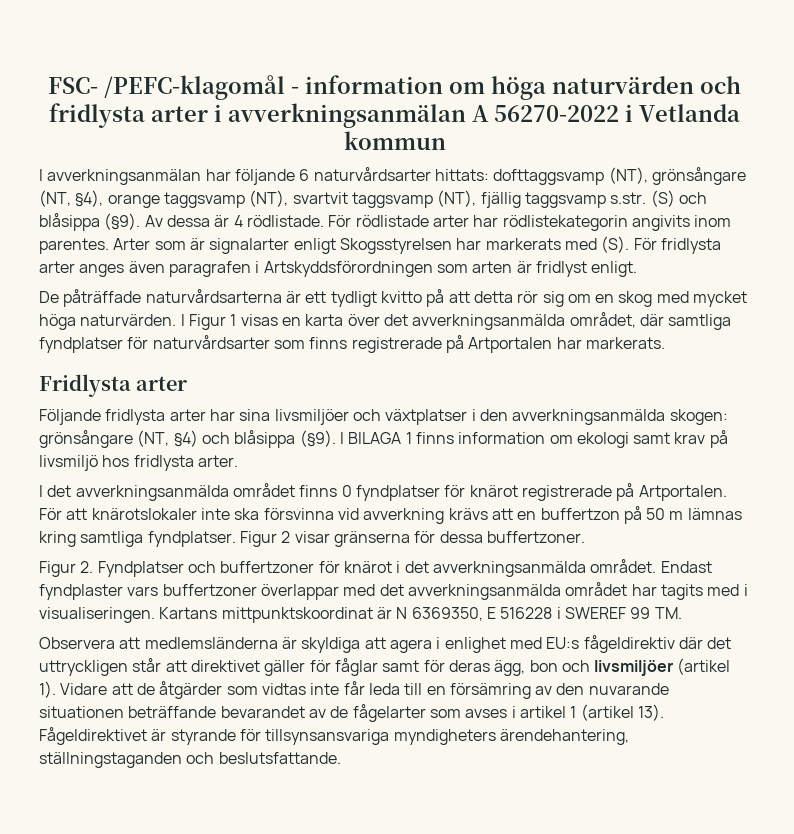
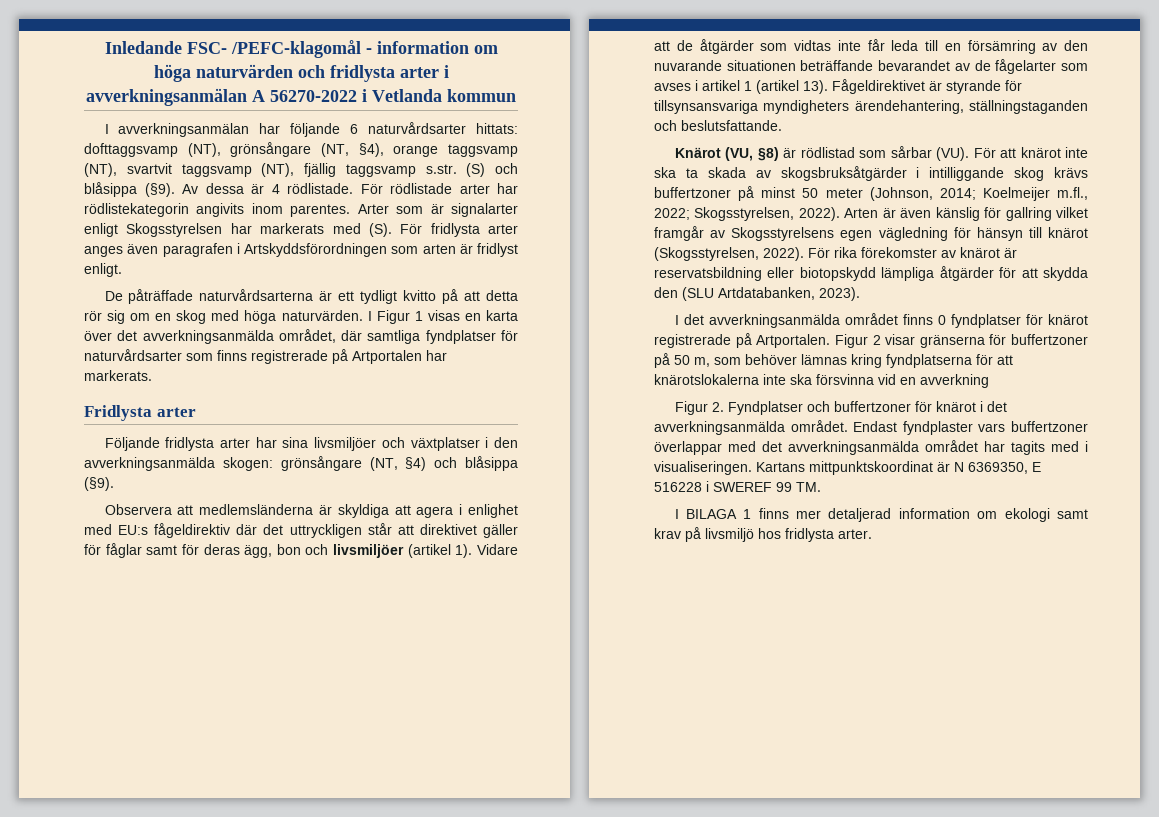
- FSC- /PEFC-klagomål - information om höga naturvärden och fridlysta arter i avverkningsanmälan A 56270-2022 i Vetlanda kommun
+ Inledande FSC- /PEFC-klagomål - information om höga naturvärden och fridlysta arter i avverkningsanmälan A 56270-2022 i Vetlanda kommun
- De påträffade naturvårdsarterna är ett tydligt kvitto på att detta rör sig om en skog med mycket höga naturvärden.
+ De påträffade naturvårdsarterna är ett tydligt kvitto på att detta rör sig om en skog med höga naturvärden.
- I BILAGA 1 finns information om ekologi samt krav på livsmiljö hos fridlysta arter.
- I det avverkningsanmälda området finns 0 fyndplatser för knärot registrerade på Artportalen. För att knärotslokaler inte ska försvinna vid avverkning krävs att en buffertzon på 50 m lämnas kring samtliga fyndplatser. Figur 2 visar gränserna för dessa buffertzoner.
- Figur 2. Fyndplatser och buffertzoner för knärot i det avverkningsanmälda området. Endast fyndplaster vars buffertzoner överlappar med det avverkningsanmälda området har tagits med i visualiseringen. Kartans mittpunktskoordinat är N 6369350, E 516228 i SWEREF 99 TM.
+ Knärot (VU, §8) är rödlistad som sårbar (VU). För att knärot inte ska ta skada av skogsbruksåtgärder i intilliggande skog krävs buffertzoner på minst 50 meter (Johnson, 2014; Koelmeijer m.fl., 2022; Skogsstyrelsen, 2022). Arten är även känslig för gallring vilket framgår av Skogsstyrelsens egen vägledning för hänsyn till knärot (Skogsstyrelsen, 2022). För rika förekomster av knärot är reservatsbildning eller biotopskydd lämpliga åtgärder för att skydda den (SLU Artdatabanken, 2023).
+ I det avverkningsanmälda området finns 0 fyndplatser för knärot registrerade på Artportalen. Figur 2 visar gränserna för buffertzoner på 50 m, som behöver lämnas kring fyndplatserna för att knärotslokalerna inte ska försvinna vid en avverkning
+ Figur 2. Fyndplatser och buffertzoner för knärot i det avverkningsanmälda området. Endast fyndplaster vars buffertzoner överlappar med det avverkningsanmälda området har tagits med i visualiseringen. Kartans mittpunktskoordinat är N 6369350, E 516228 i SWEREF 99 TM.
+ I BILAGA 1 finns mer detaljerad information om ekologi samt krav på livsmiljö hos fridlysta arter.

